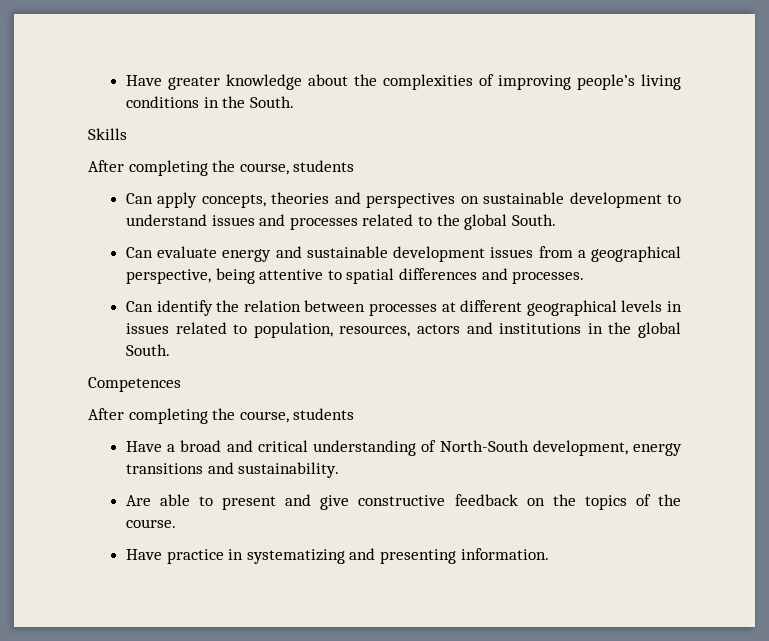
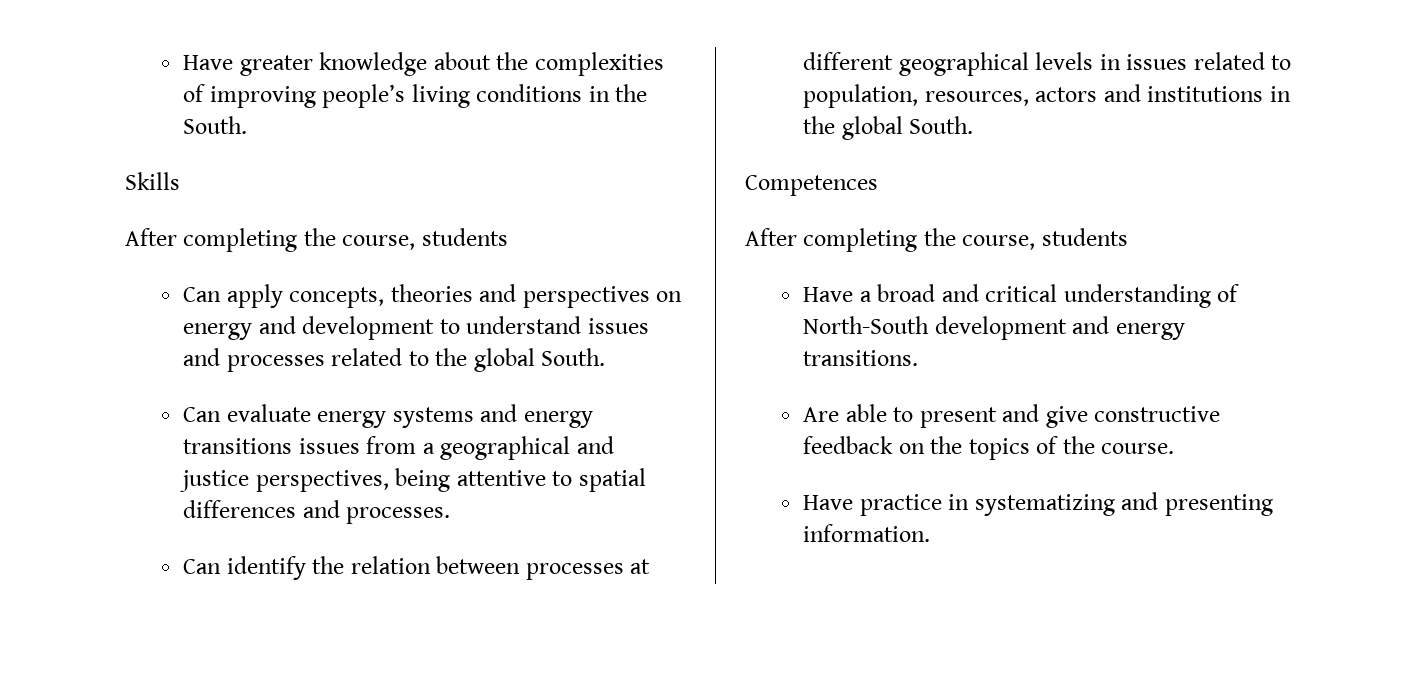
- Can apply concepts, theories and perspectives on sustainable development to understand issues and processes related to the global South.
+ Can apply concepts, theories and perspectives on energy and development to understand issues and processes related to the global South.
- Can evaluate energy and sustainable development issues from a geographical perspective, being attentive to spatial differences and processes.
+ Can evaluate energy systems and energy transitions issues from a geographical and justice perspectives, being attentive to spatial differences and processes.
- Have a broad and critical understanding of North-South development, energy transitions and sustainability.
+ Have a broad and critical understanding of North-South development and energy transitions.

